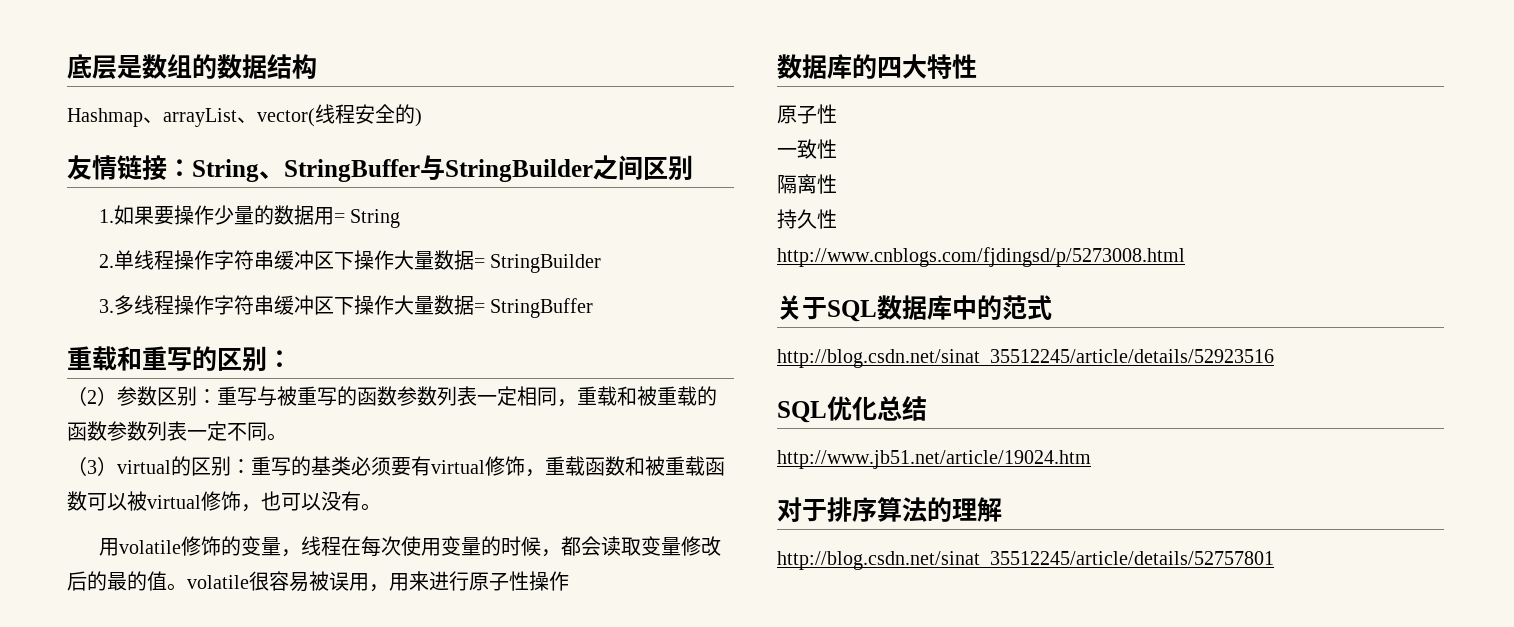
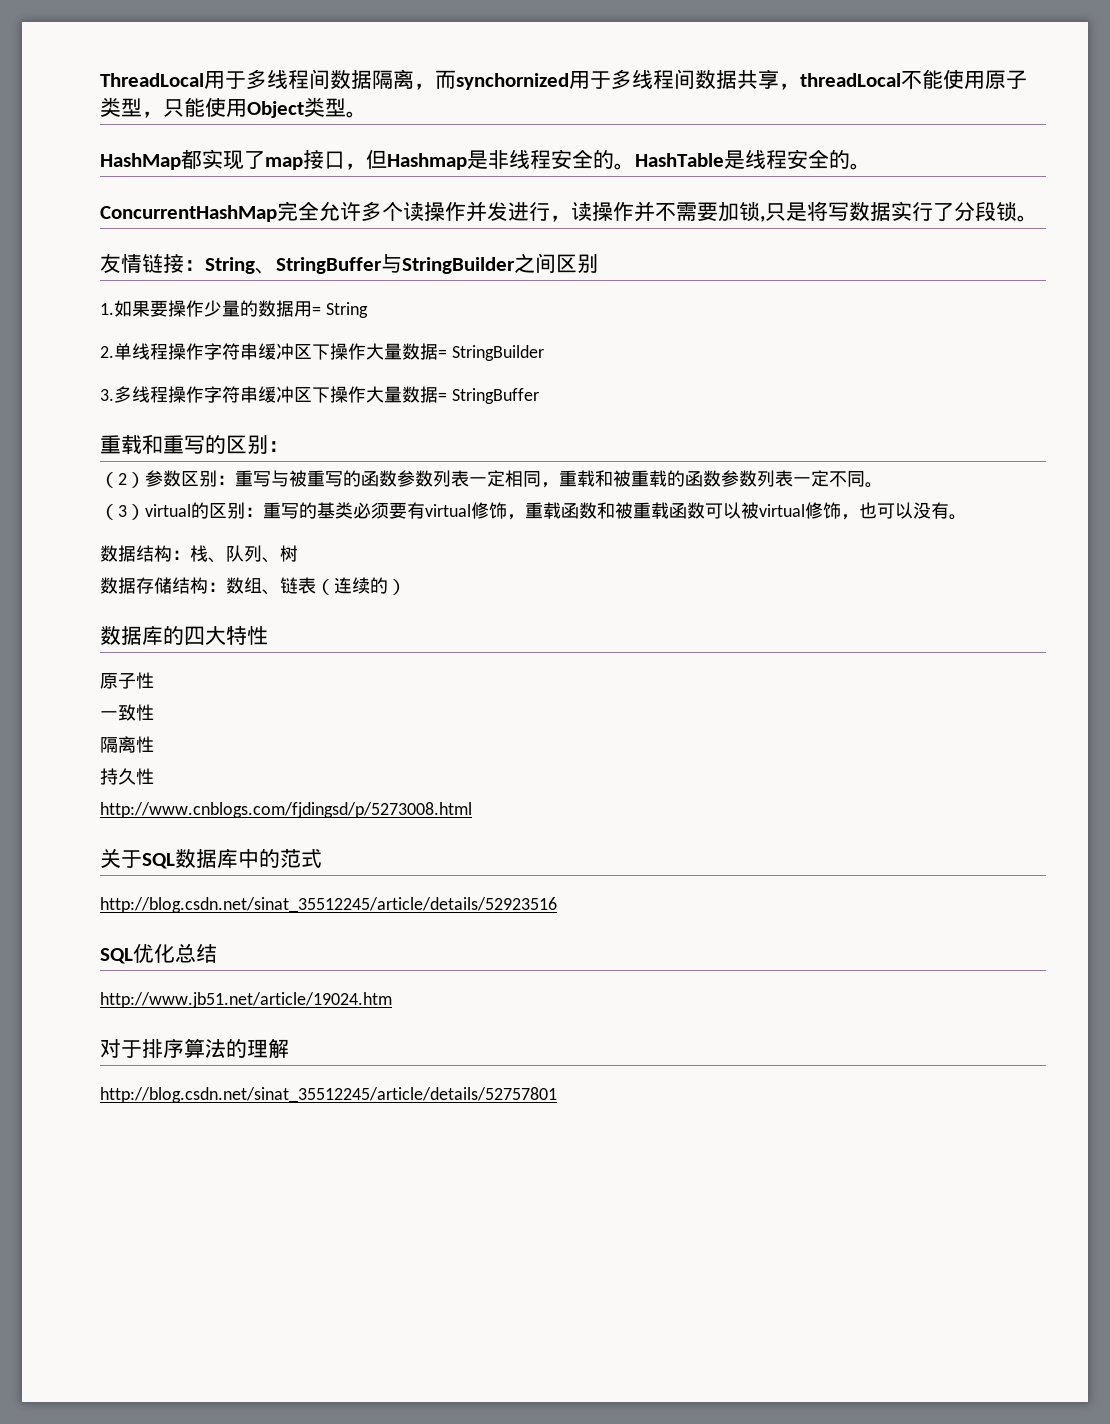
- 底层是数组的数据结构
- Hashmap、arrayList、vector(线程安全的)
+ ThreadLocal用于多线程间数据隔离，而synchornized用于多线程间数据共享，threadLocal不能使用原子类型，只能使用Object类型。
+ HashMap都实现了map接口，但Hashmap是非线程安全的。HashTable是线程安全的。
+ ConcurrentHashMap完全允许多个读操作并发进行，读操作并不需要加锁,只是将写数据实行了分段锁。
- 用volatile修饰的变量，线程在每次使用变量的时候，都会读取变量修改后的最的值。volatile很容易被误用，用来进行原子性操作
+ 数据结构：栈、队列、树
+ 数据存储结构：数组、链表（连续的）

